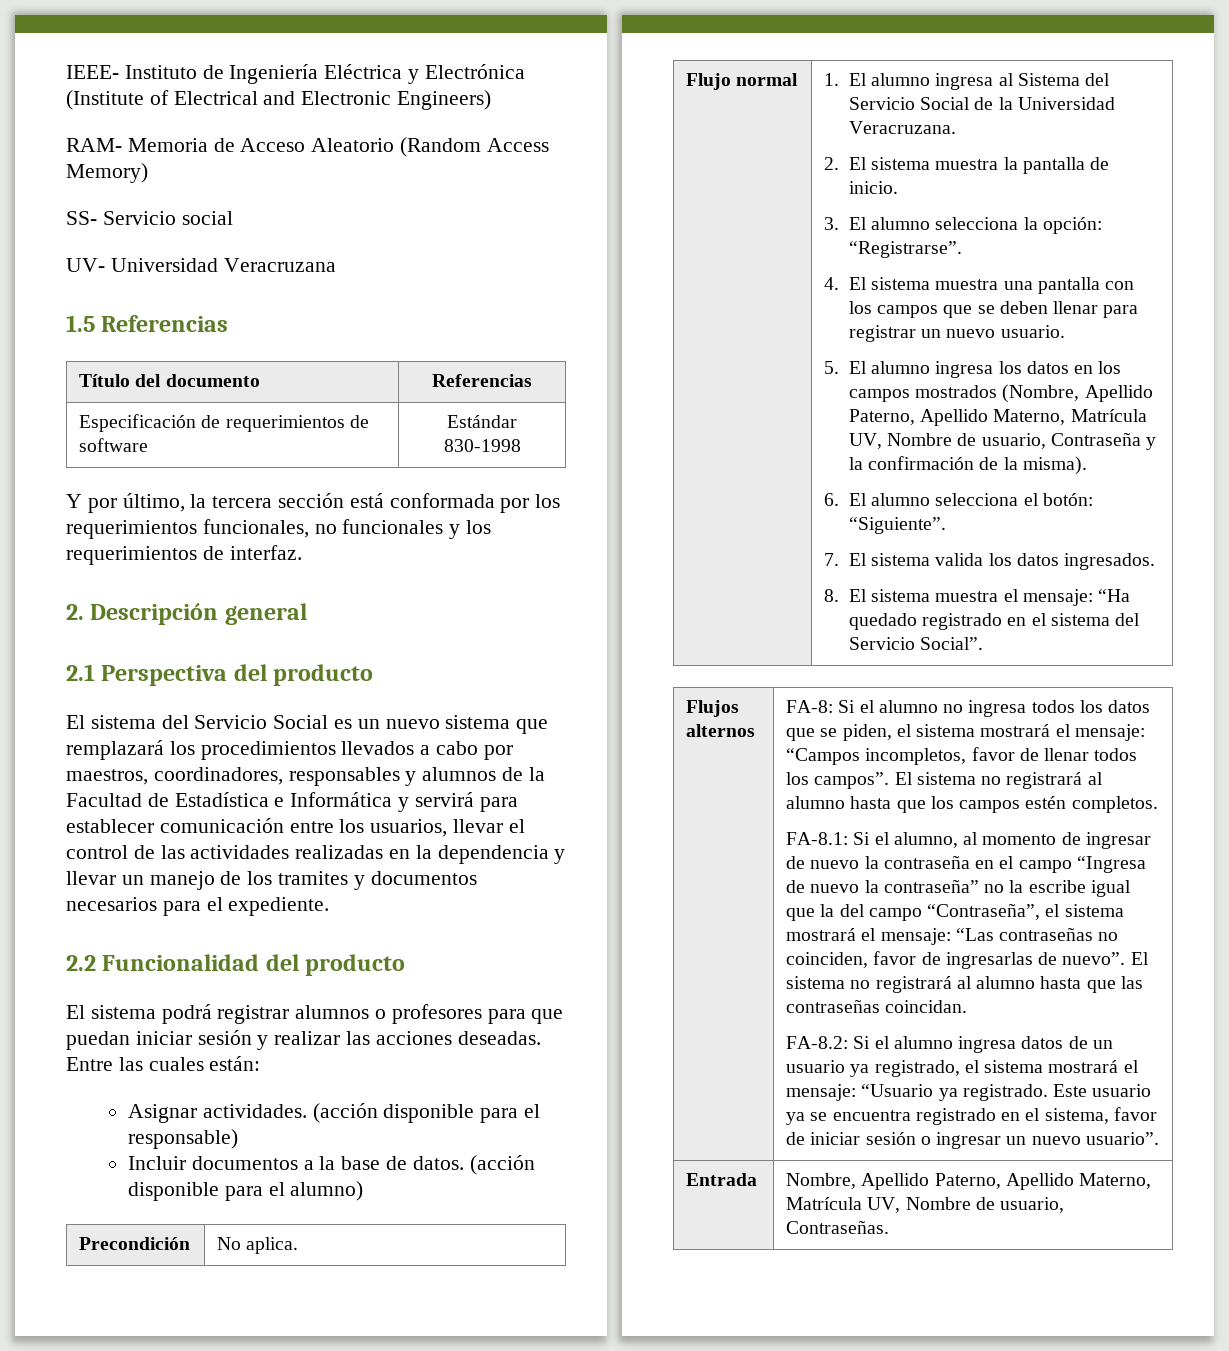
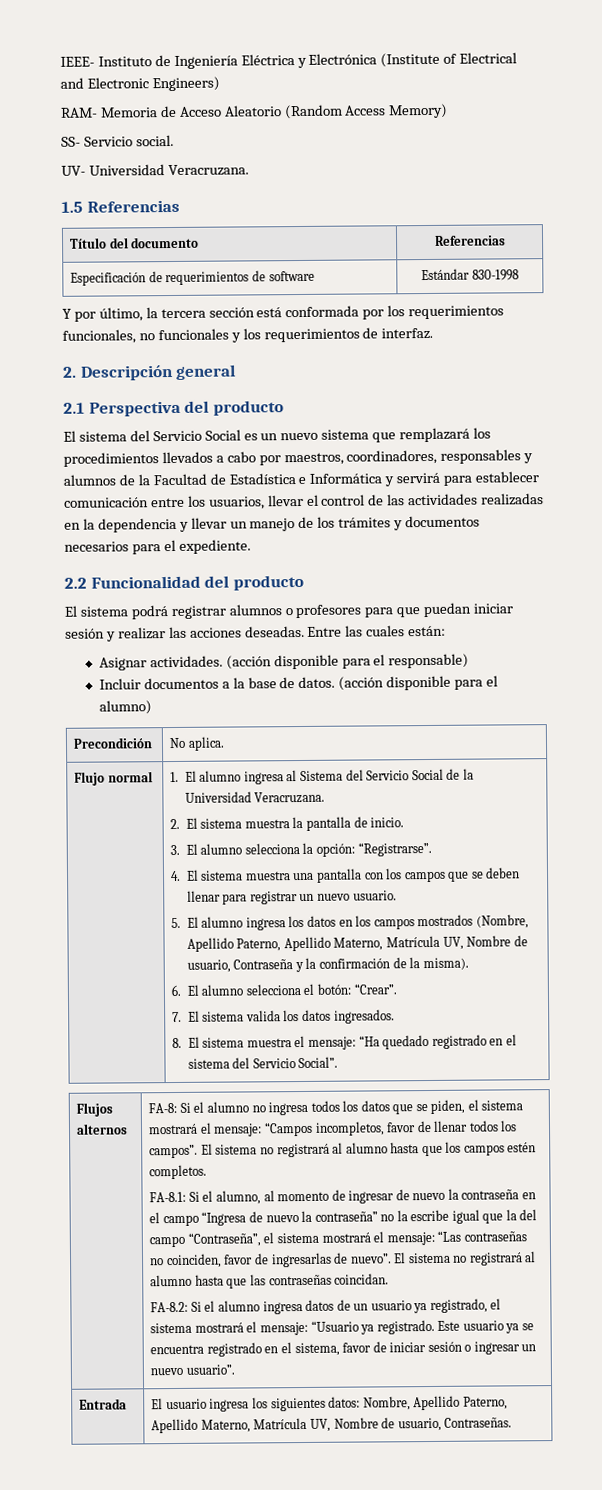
- SS- Servicio social
+ SS- Servicio social.
- UV- Universidad Veracruzana
+ UV- Universidad Veracruzana.
- El sistema del Servicio Social es un nuevo sistema que remplazará los procedimientos llevados a cabo por maestros, coordinadores, responsables y alumnos de la Facultad de Estadística e Informática y servirá para establecer comunicación entre los usuarios, llevar el control de las actividades realizadas en la dependencia y llevar un manejo de los tramites y documentos necesarios para el expediente.
+ El sistema del Servicio Social es un nuevo sistema que remplazará los procedimientos llevados a cabo por maestros, coordinadores, responsables y alumnos de la Facultad de Estadística e Informática y servirá para establecer comunicación entre los usuarios, llevar el control de las actividades realizadas en la dependencia y llevar un manejo de los trámites y documentos necesarios para el expediente.
- 6. El alumno selecciona el botón: “Siguiente”.
+ 6. El alumno selecciona el botón: “Crear”.
- Entrada | Nombre, Apellido Paterno, Apellido Materno, Matrícula UV, Nombre de usuario, Contraseñas.
+ Entrada | El usuario ingresa los siguientes datos: Nombre, Apellido Paterno, Apellido Materno, Matrícula UV, Nombre de usuario, Contraseñas.

